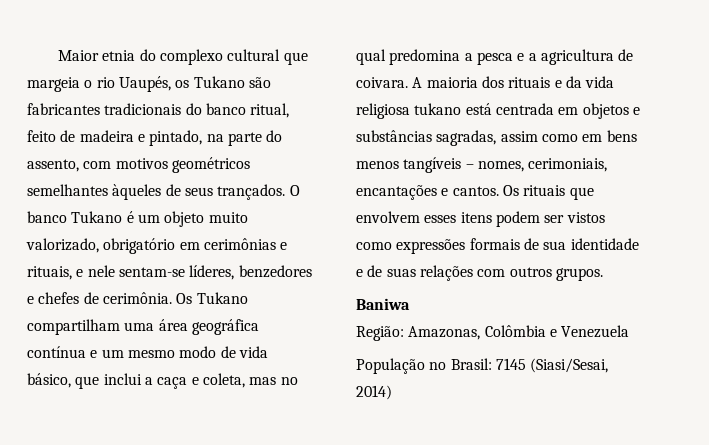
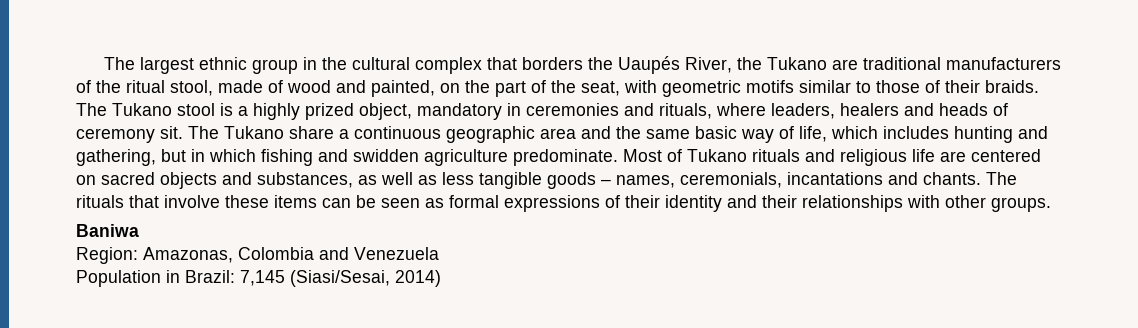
- Maior etnia do complexo cultural que margeia o rio Uaupés, os Tukano são fabricantes tradicionais do banco ritual, feito de madeira e pintado, na parte do assento, com motivos geométricos semelhantes àqueles de seus trançados. O banco Tukano é um objeto muito valorizado, obrigatório em cerimônias e rituais, e nele sentam-se líderes, benzedores e chefes de cerimônia. Os Tukano compartilham uma área geográfica contínua e um mesmo modo de vida básico, que inclui a caça e coleta, mas no qual predomina a pesca e a agricultura de coivara. A maioria dos rituais e da vida religiosa tukano está centrada em objetos e substâncias sagradas, assim como em bens menos tangíveis – nomes, cerimoniais, encantações e cantos. Os rituais que envolvem esses itens podem ser vistos como expressões formais de sua identidade e de suas relações com outros grupos.
+ The largest ethnic group in the cultural complex that borders the Uaupés River, the Tukano are traditional manufacturers of the ritual stool, made of wood and painted, on the part of the seat, with geometric motifs similar to those of their braids. The Tukano stool is a highly prized object, mandatory in ceremonies and rituals, where leaders, healers and heads of ceremony sit. The Tukano share a continuous geographic area and the same basic way of life, which includes hunting and gathering, but in which fishing and swidden agriculture predominate. Most of Tukano rituals and religious life are centered on sacred objects and substances, as well as less tangible goods – names, ceremonials, incantations and chants. The rituals that involve these items can be seen as formal expressions of their identity and their relationships with other groups.
  Baniwa
- Região: Amazonas, Colômbia e Venezuela
- População no Brasil: 7145 (Siasi/Sesai, 2014)
+ Region: Amazonas, Colombia and Venezuela
+ Population in Brazil: 7,145 (Siasi/Sesai, 2014)

